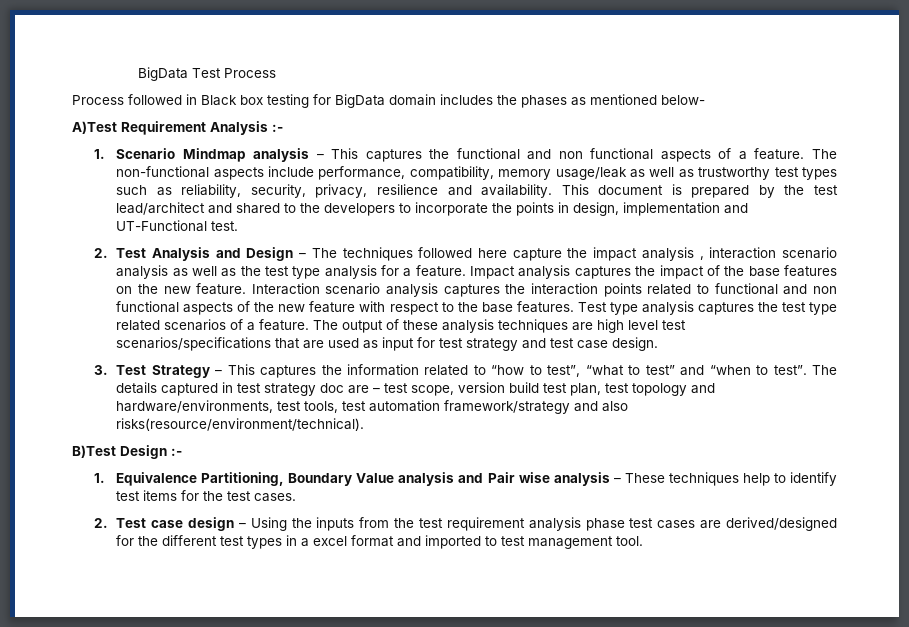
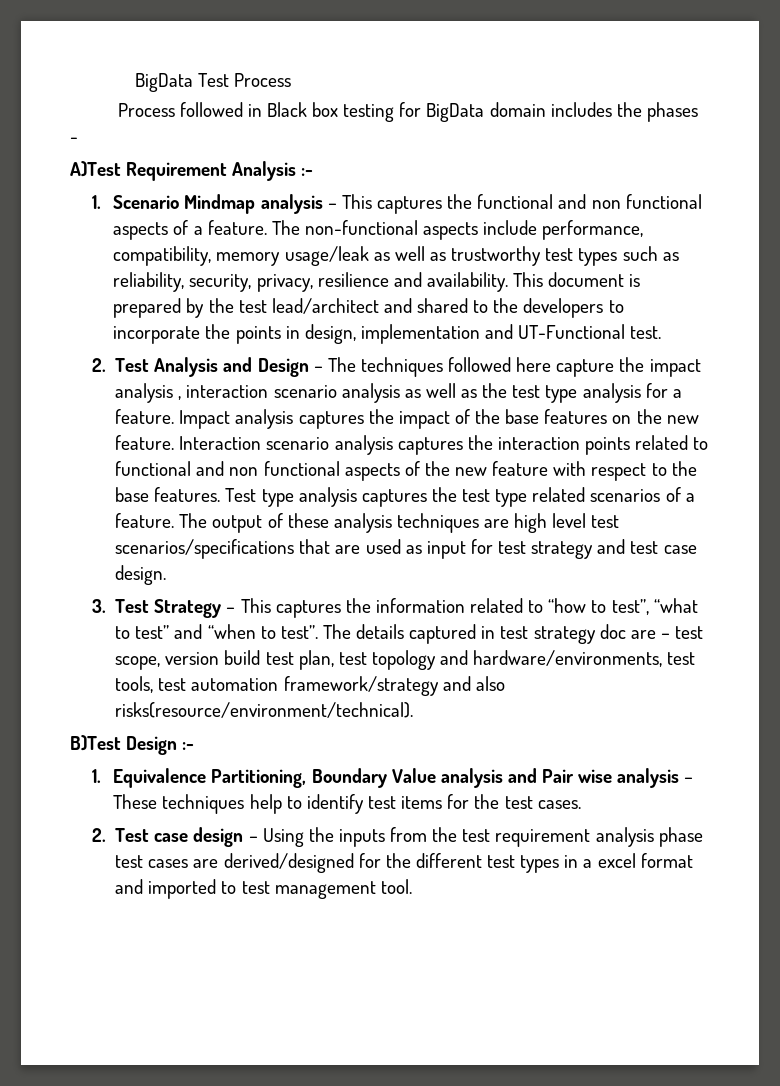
- Process followed in Black box testing for BigData domain includes the phases as mentioned below-
+ Process followed in Black box testing for BigData domain includes the phases -

